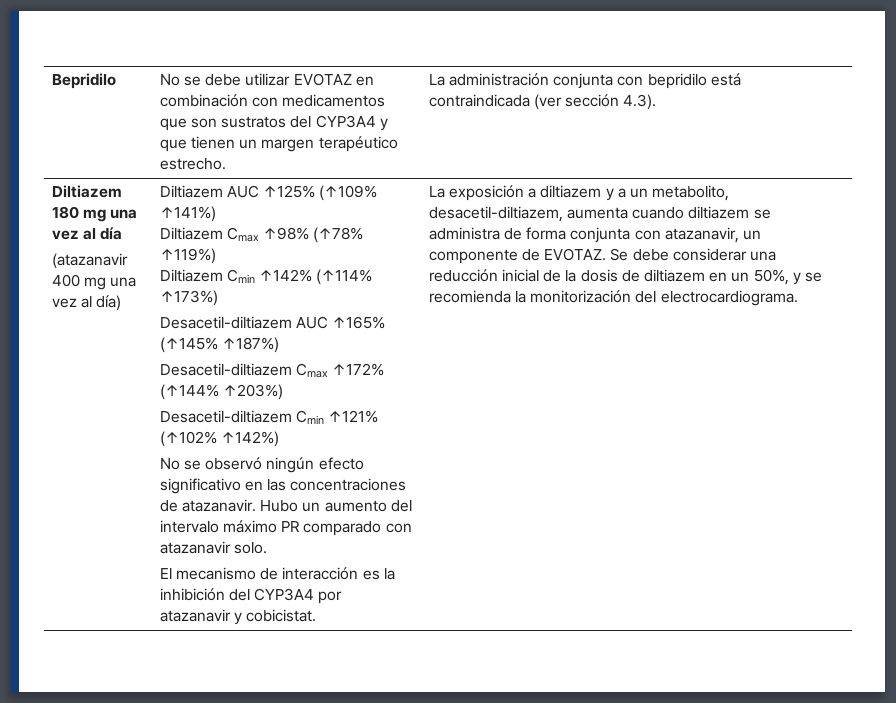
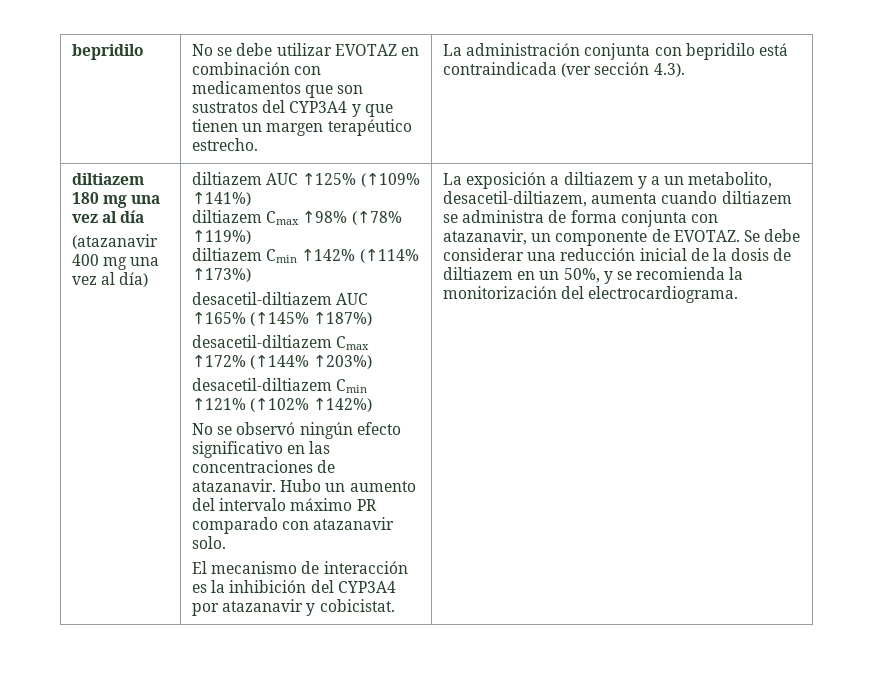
- Bepridilo | No se debe utilizar EVOTAZ en combinación con medicamentos que son sustratos del CYP3A4 y que tienen un margen terapéutico estrecho. | La administración conjunta con bepridilo está contraindicada (ver sección 4.3).
+ bepridilo | No se debe utilizar EVOTAZ en combinación con medicamentos que son sustratos del CYP3A4 y que tienen un margen terapéutico estrecho. | La administración conjunta con bepridilo está contraindicada (ver sección 4.3).
- Diltiazem 180 mg una vez al día
+ diltiazem 180 mg una vez al día
- Diltiazem AUC ↑125% (↑109% ↑141%)
+ diltiazem AUC ↑125% (↑109% ↑141%)
- Diltiazem Cmax ↑98% (↑78% ↑119%)
+ diltiazem Cmax ↑98% (↑78% ↑119%)
- Diltiazem Cmin ↑142% (↑114% ↑173%)
+ diltiazem Cmin ↑142% (↑114% ↑173%)
- Desacetil-diltiazem AUC ↑165% (↑145% ↑187%)
+ desacetil-diltiazem AUC ↑165% (↑145% ↑187%)
- Desacetil-diltiazem Cmax ↑172% (↑144% ↑203%)
+ desacetil-diltiazem Cmax ↑172% (↑144% ↑203%)
- Desacetil-diltiazem Cmin ↑121% (↑102% ↑142%)
+ desacetil-diltiazem Cmin ↑121% (↑102% ↑142%)

